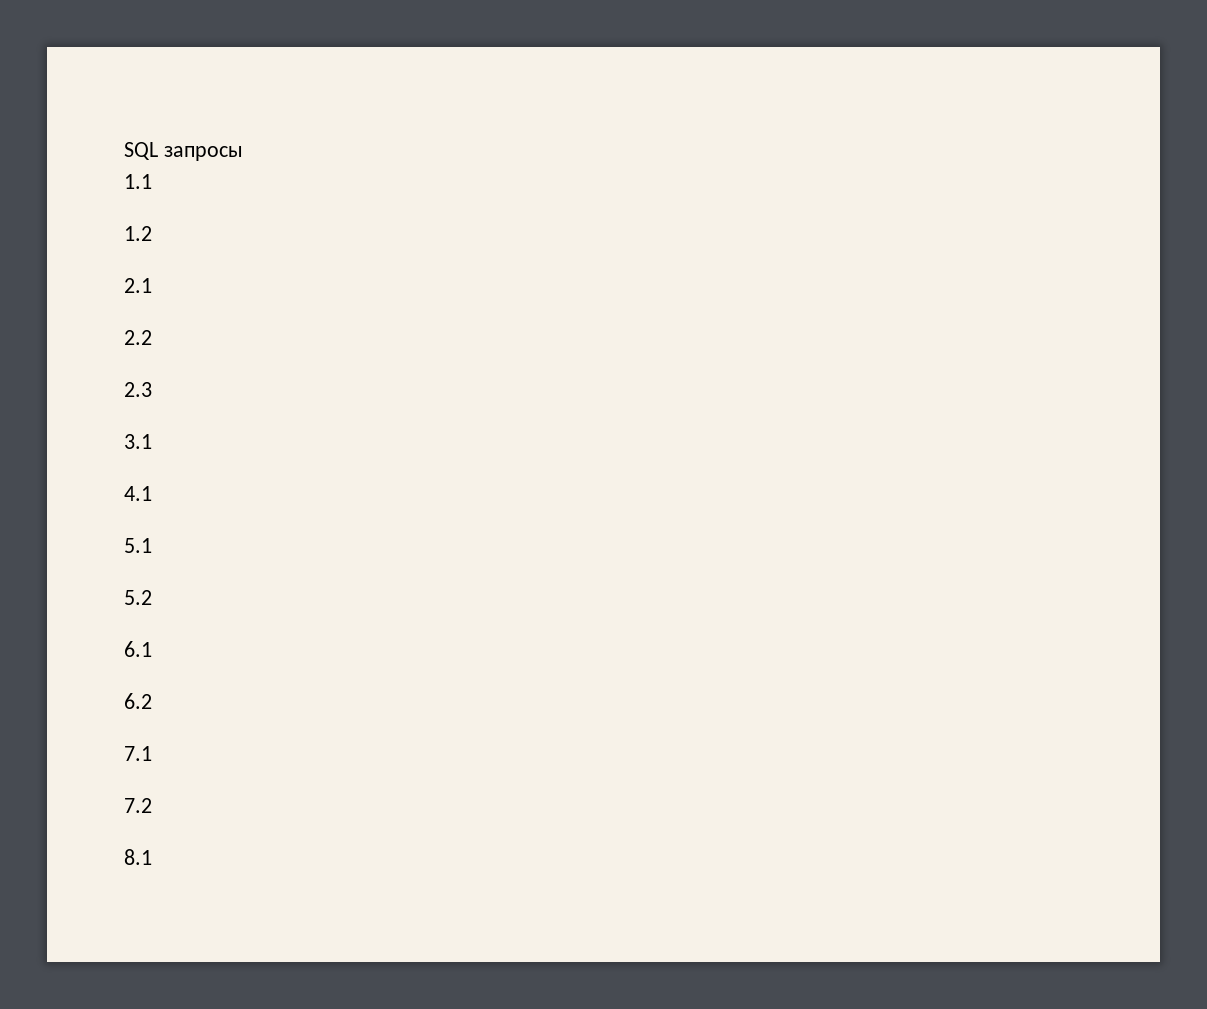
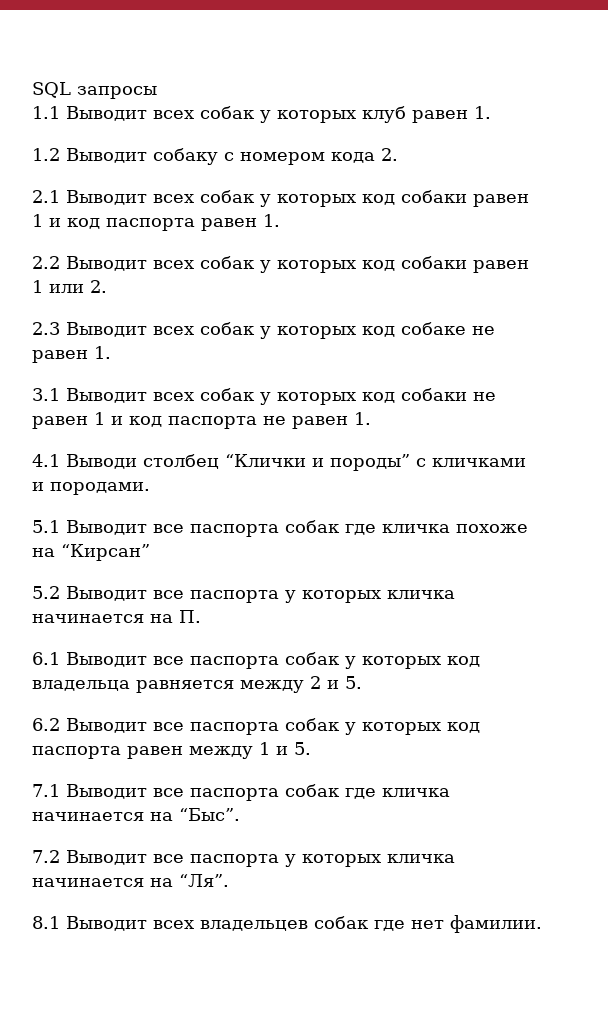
- 1.1
- 1.2
- 2.1
- 2.2
- 2.3
- 3.1
- 4.1
- 5.1
- 5.2
- 6.1
- 6.2
- 7.1
- 7.2
- 8.1
+ 1.1 Выводит всех собак у которых клуб равен 1.
+ 1.2 Выводит собаку с номером кода 2.
+ 2.1 Выводит всех собак у которых код собаки равен 1 и код паспорта равен 1.
+ 2.2 Выводит всех собак у которых код собаки равен 1 или 2.
+ 2.3 Выводит всех собак у которых код собаке не равен 1.
+ 3.1 Выводит всех собак у которых код собаки не равен 1 и код паспорта не равен 1.
+ 4.1 Выводи столбец “Клички и породы” с кличками и породами.
+ 5.1 Выводит все паспорта собак где кличка похоже на “Кирсан”
+ 5.2 Выводит все паспорта у которых кличка начинается на П.
+ 6.1 Выводит все паспорта собак у которых код владельца равняется между 2 и 5.
+ 6.2 Выводит все паспорта собак у которых код паспорта равен между 1 и 5.
+ 7.1 Выводит все паспорта собак где кличка начинается на “Быс”.
+ 7.2 Выводит все паспорта у которых кличка начинается на “Ля”.
+ 8.1 Выводит всех владельцев собак где нет фамилии.

